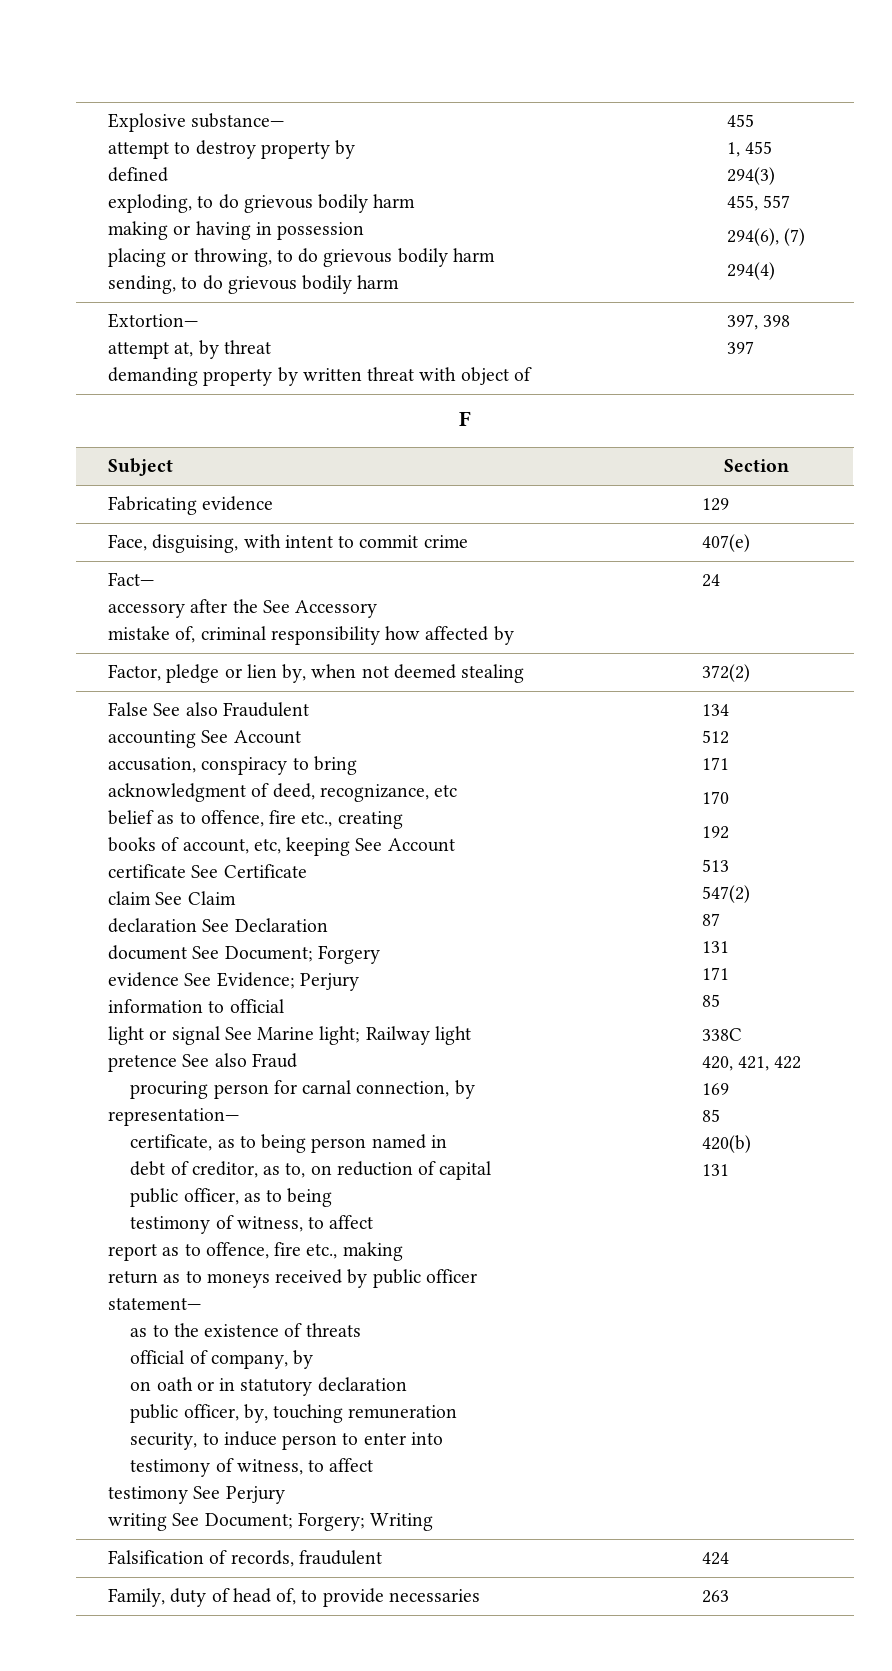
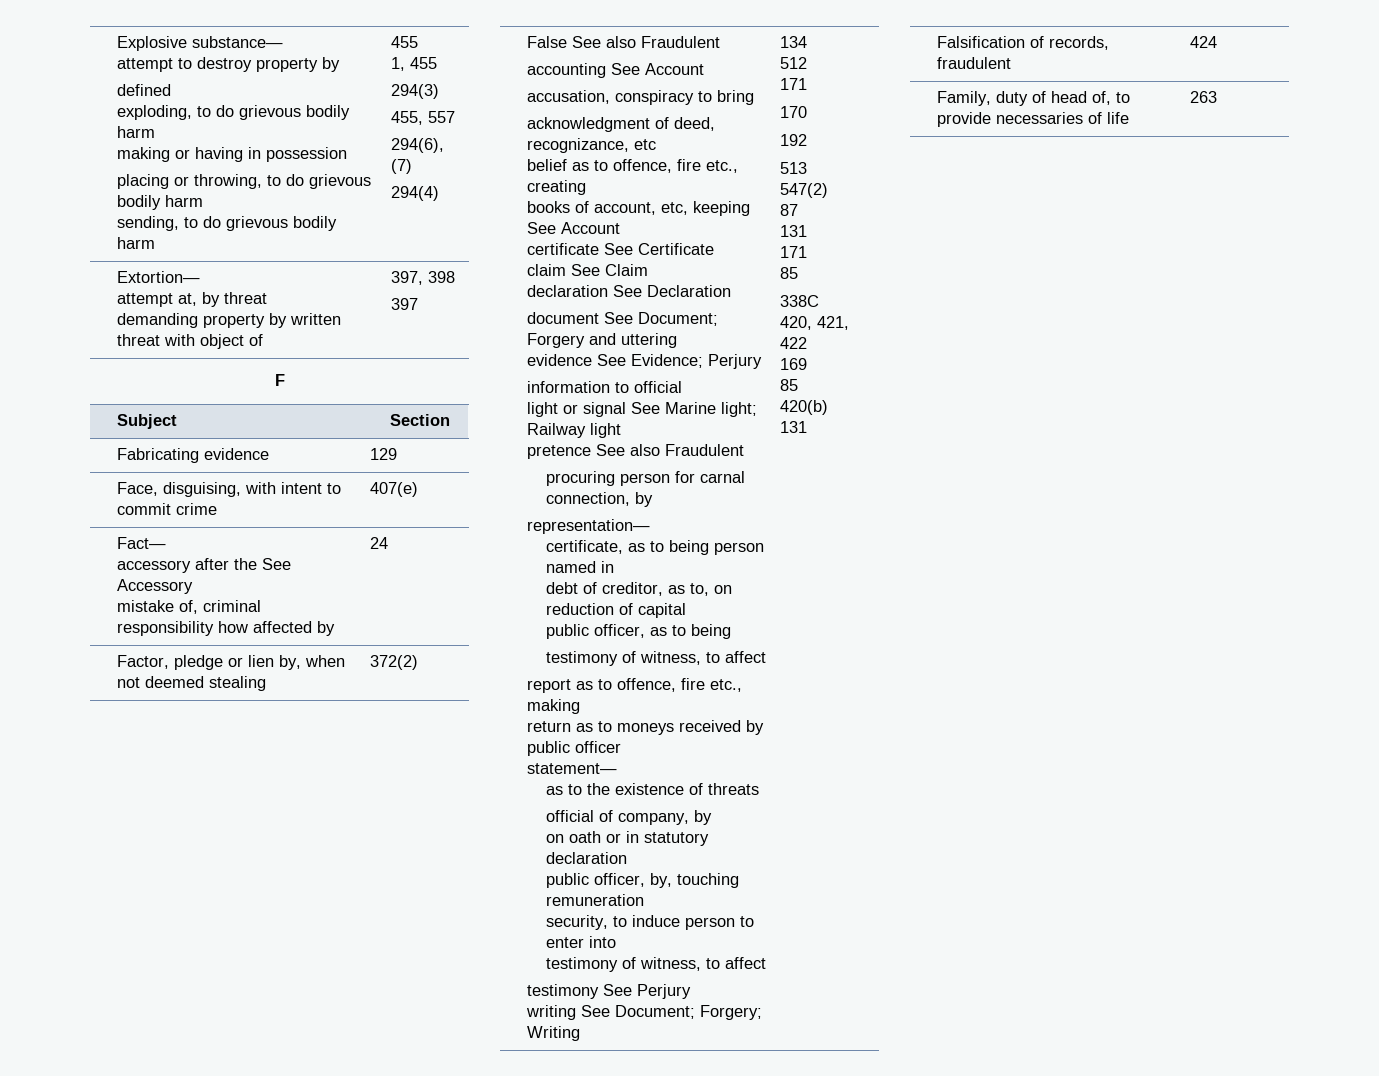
- document See Document; Forgery
+ document See Document; Forgery and uttering
- pretence See also Fraud
+ pretence See also Fraudulent
- Family, duty of head of, to provide necessaries | 263
+ Family, duty of head of, to provide necessaries of life | 263

